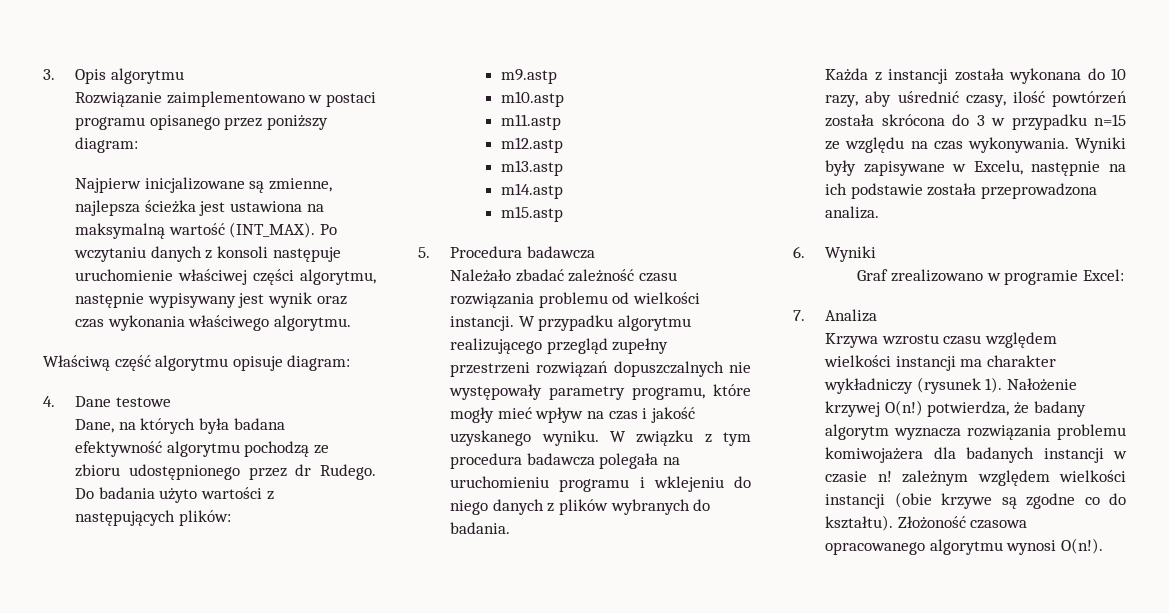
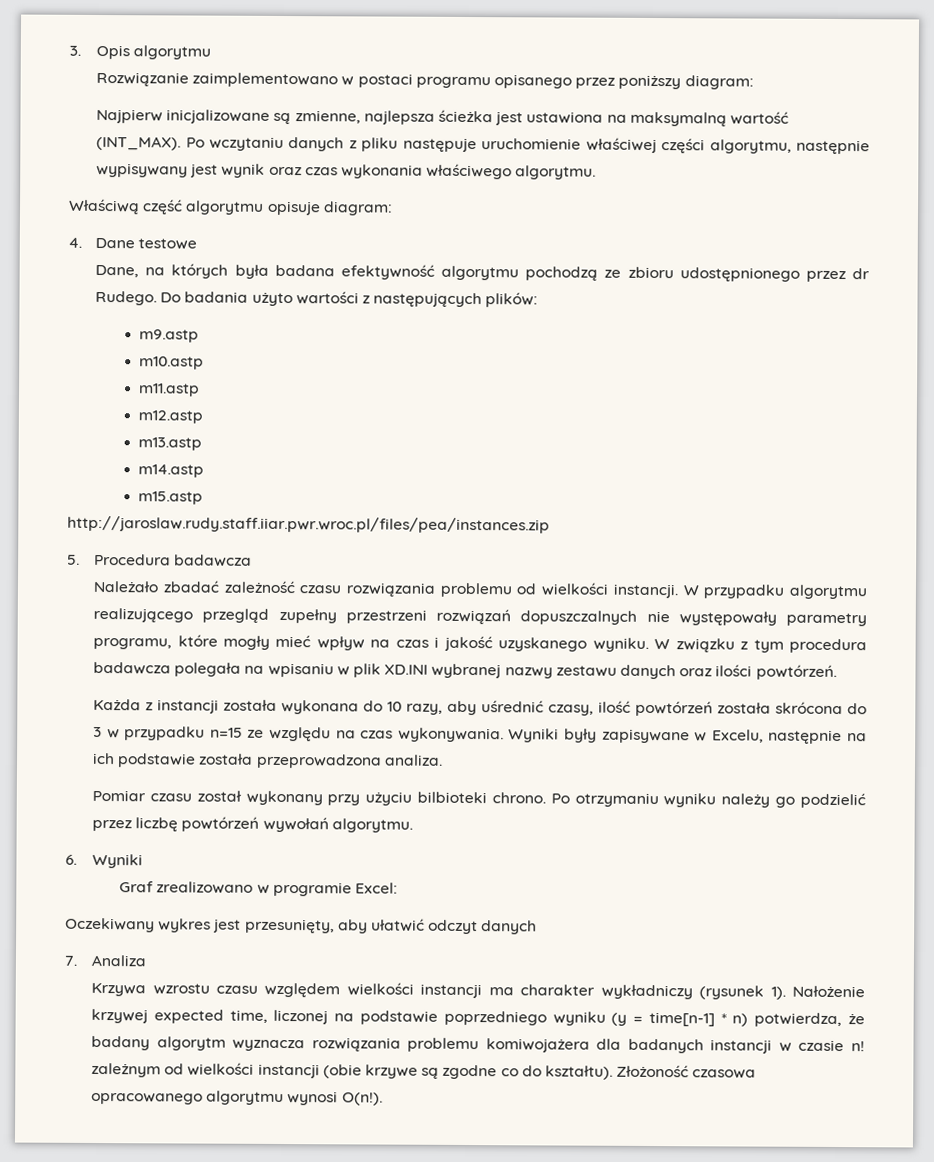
- Po wczytaniu danych z konsoli następuje uruchomienie właściwej części algorytmu, następnie wypisywany jest wynik oraz czas wykonania właściwego algorytmu.
+ Po wczytaniu danych z pliku następuje uruchomienie właściwej części algorytmu, następnie wypisywany jest wynik oraz czas wykonania właściwego algorytmu.
+ http://jaroslaw.rudy.staff.iiar.pwr.wroc.pl/files/pea/instances.zip
- W związku z tym procedura badawcza polegała na uruchomieniu programu i wklejeniu do niego danych z plików wybranych do badania.
+ W związku z tym procedura badawcza polegała na wpisaniu w plik XD.INI wybranej nazwy zestawu danych oraz ilości powtórzeń.
+ Pomiar czasu został wykonany przy użyciu bilbioteki chrono. Po otrzymaniu wyniku należy go podzielić przez liczbę powtórzeń wywołań algorytmu.
+ Oczekiwany wykres jest przesunięty, aby ułatwić odczyt danych
- Nałożenie krzywej O(n!) potwierdza, że badany algorytm wyznacza rozwiązania problemu komiwojażera dla badanych instancji w czasie n! zależnym względem wielkości instancji (obie krzywe są zgodne co do kształtu).
+ Nałożenie krzywej expected time, liczonej na podstawie poprzedniego wyniku (y = time[n-1] * n) potwierdza, że badany algorytm wyznacza rozwiązania problemu komiwojażera dla badanych instancji w czasie n! zależnym od wielkości instancji (obie krzywe są zgodne co do kształtu).

